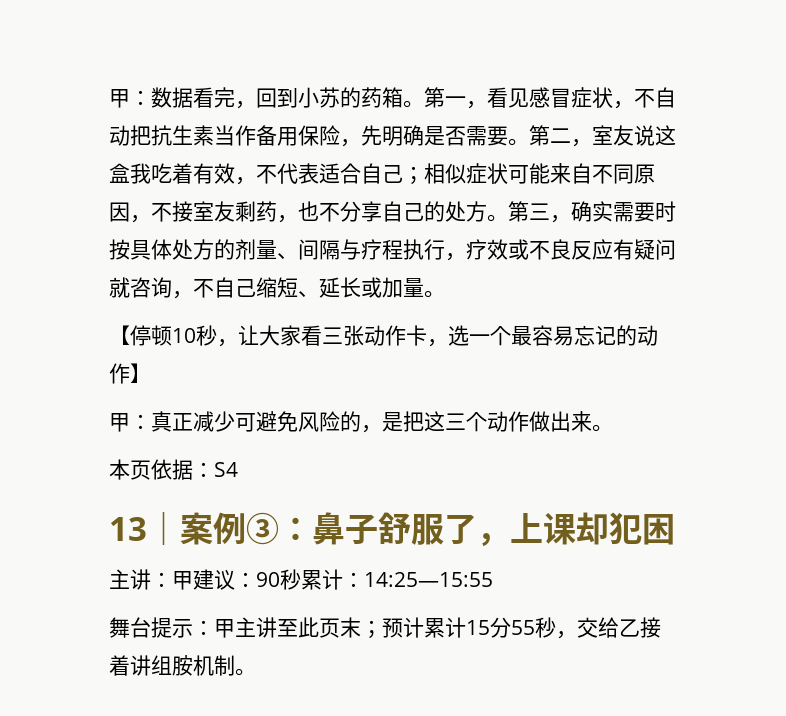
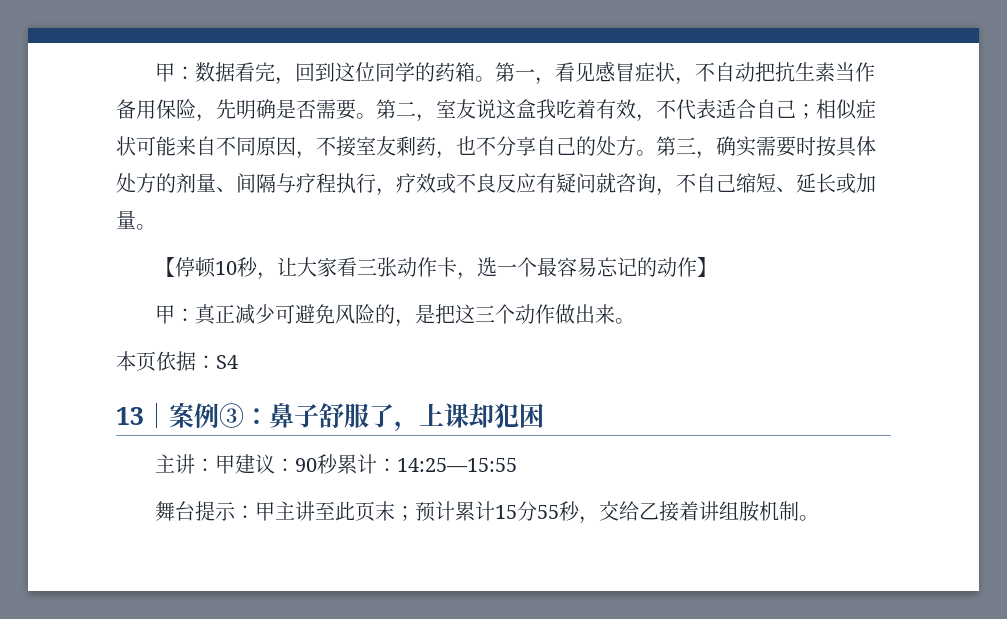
- 甲：数据看完，回到小苏的药箱。
+ 甲：数据看完，回到这位同学的药箱。

